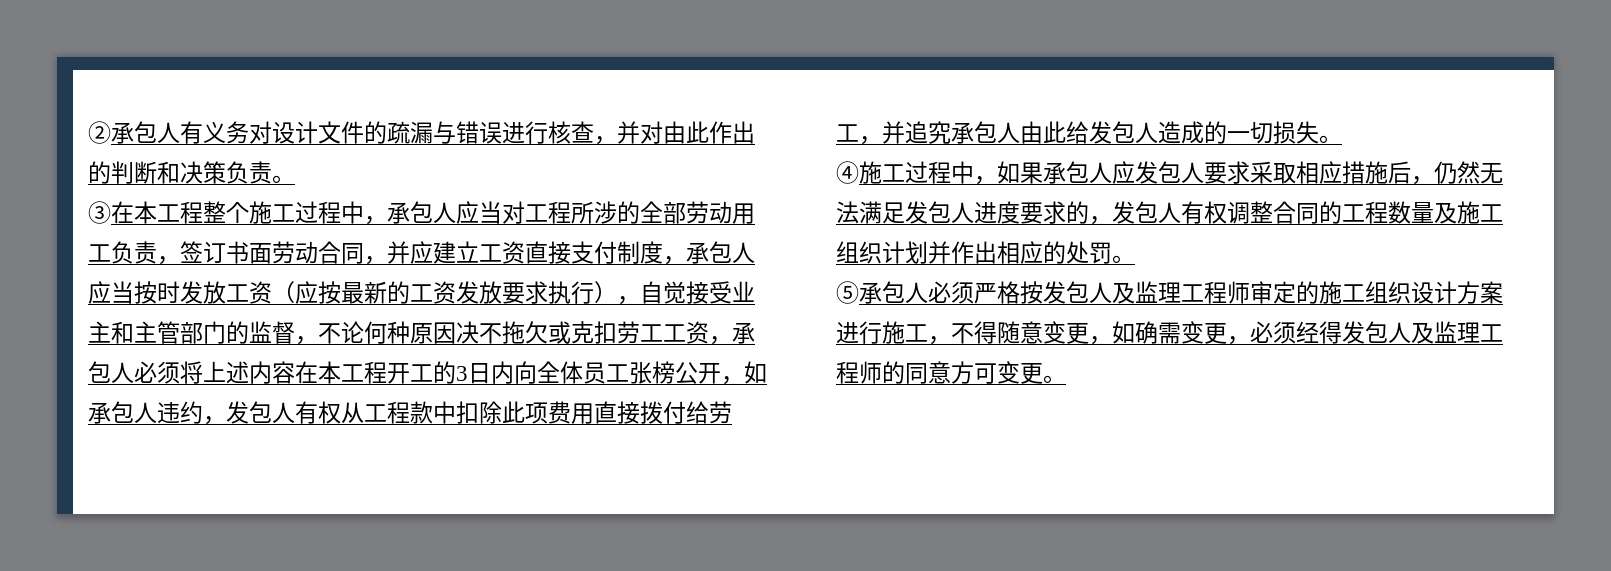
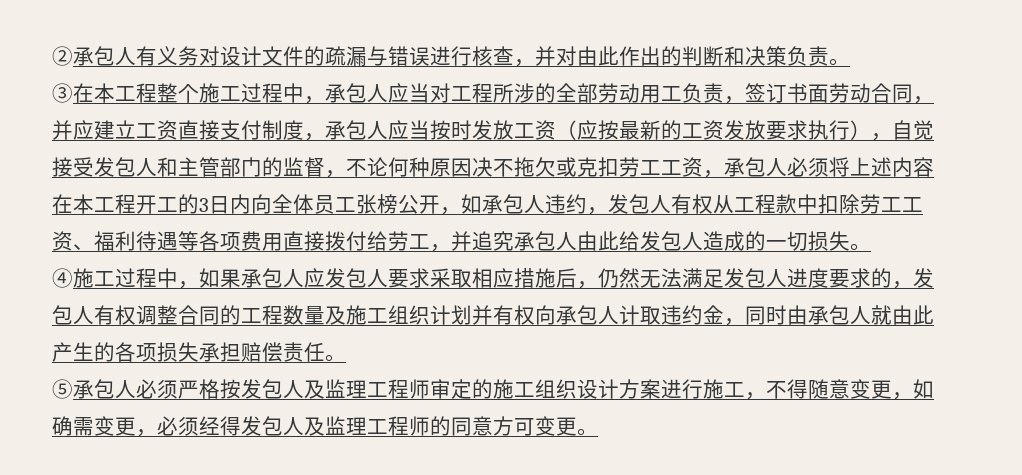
- ③在本工程整个施工过程中，承包人应当对工程所涉的全部劳动用工负责，签订书面劳动合同，并应建立工资直接支付制度，承包人应当按时发放工资（应按最新的工资发放要求执行），自觉接受业主和主管部门的监督，不论何种原因决不拖欠或克扣劳工工资，承包人必须将上述内容在本工程开工的3日内向全体员工张榜公开，如承包人违约，发包人有权从工程款中扣除此项费用直接拨付给劳工，并追究承包人由此给发包人造成的一切损失。
+ ③在本工程整个施工过程中，承包人应当对工程所涉的全部劳动用工负责，签订书面劳动合同，并应建立工资直接支付制度，承包人应当按时发放工资（应按最新的工资发放要求执行），自觉接受发包人和主管部门的监督，不论何种原因决不拖欠或克扣劳工工资，承包人必须将上述内容在本工程开工的3日内向全体员工张榜公开，如承包人违约，发包人有权从工程款中扣除劳工工资、福利待遇等各项费用直接拨付给劳工，并追究承包人由此给发包人造成的一切损失。
- ④施工过程中，如果承包人应发包人要求采取相应措施后，仍然无法满足发包人进度要求的，发包人有权调整合同的工程数量及施工组织计划并作出相应的处罚。
+ ④施工过程中，如果承包人应发包人要求采取相应措施后，仍然无法满足发包人进度要求的，发包人有权调整合同的工程数量及施工组织计划并有权向承包人计取违约金，同时由承包人就由此产生的各项损失承担赔偿责任。

